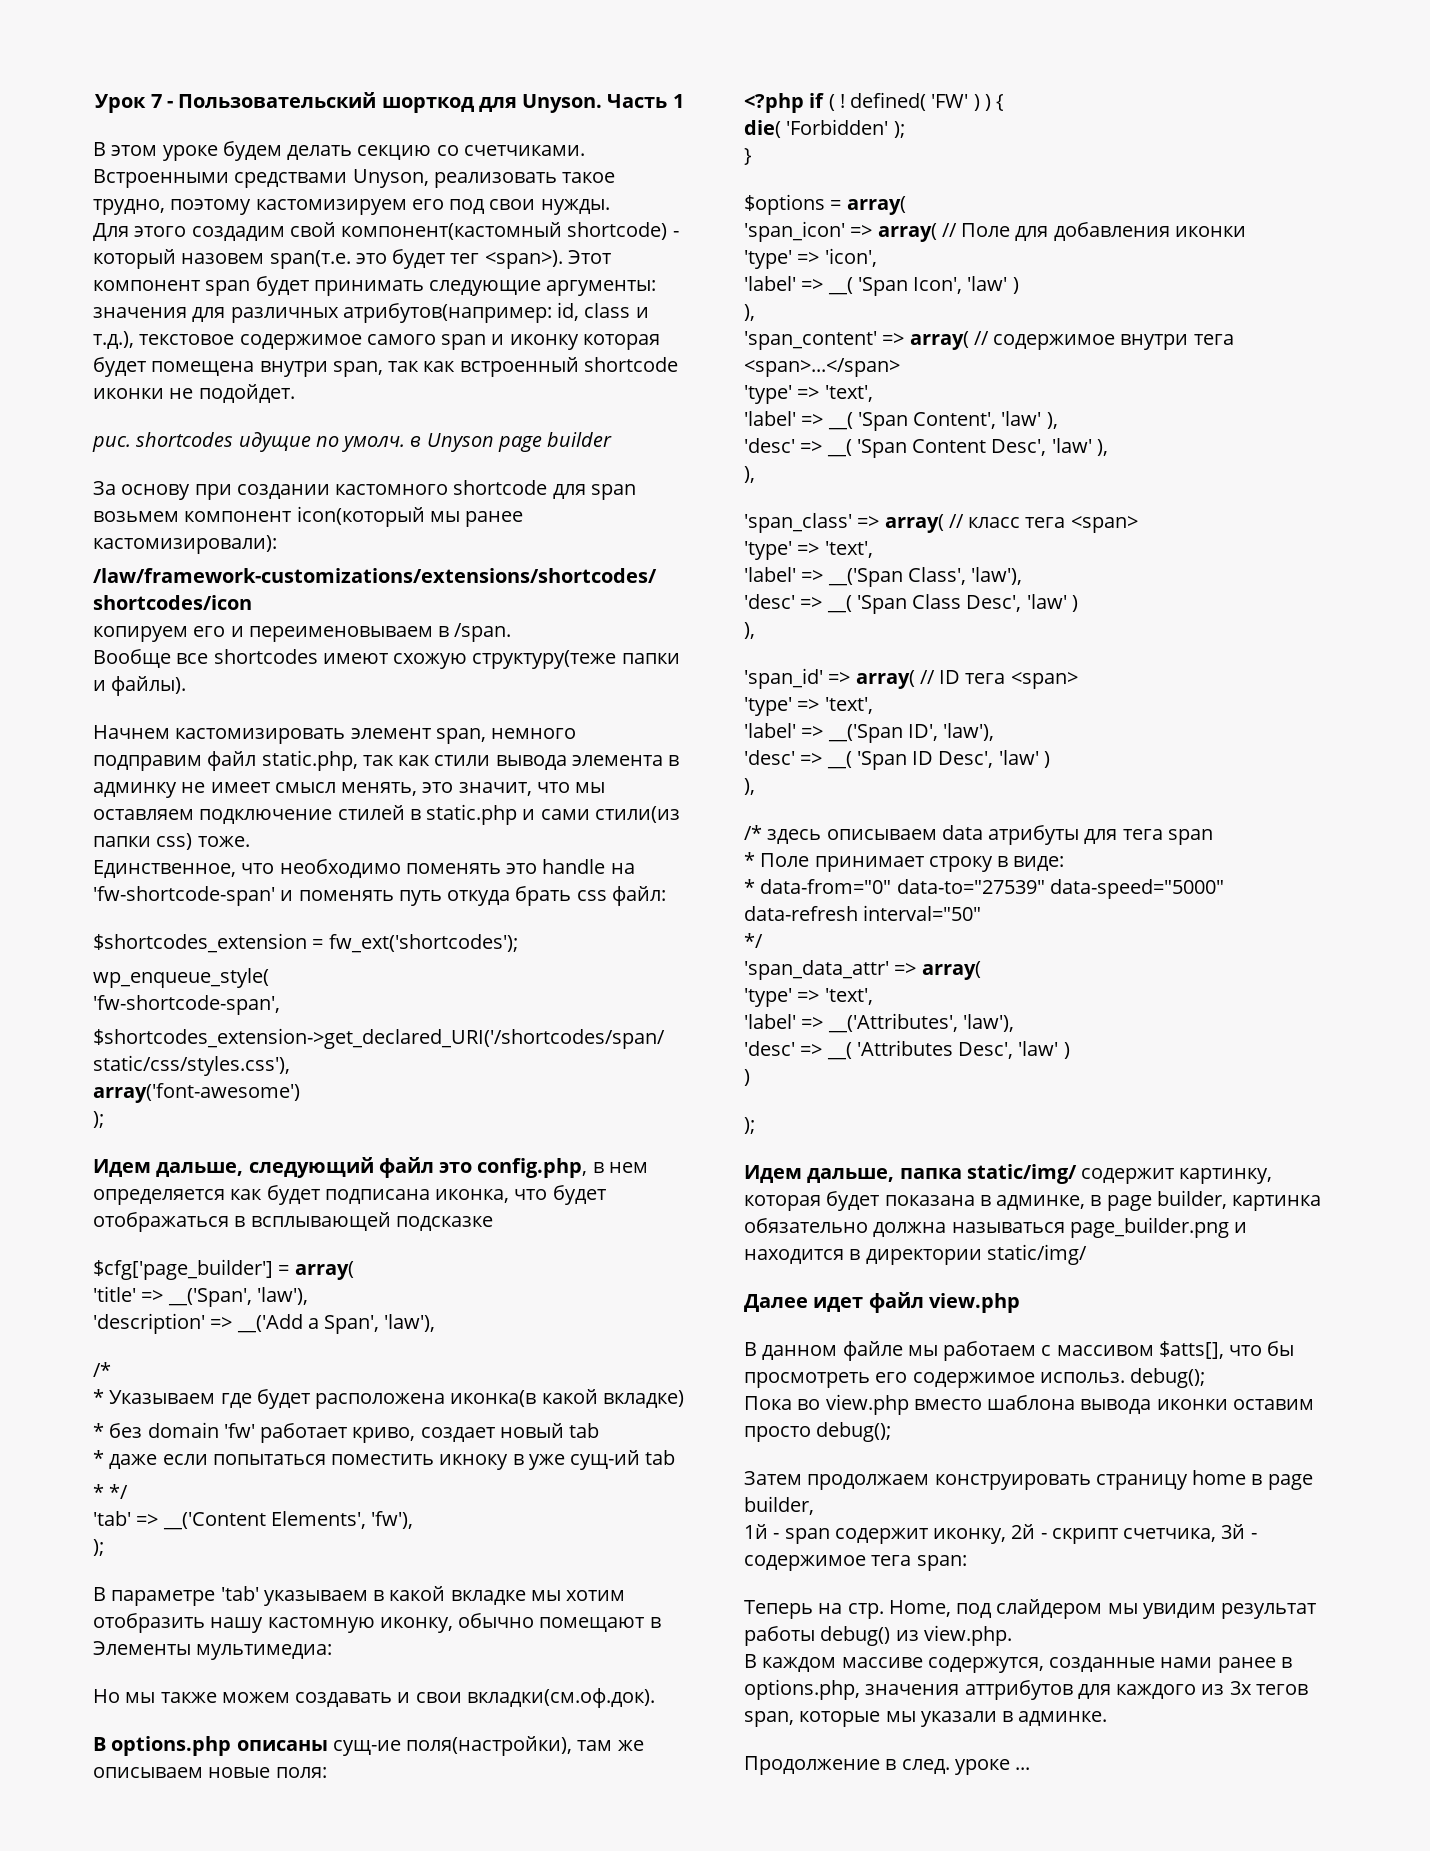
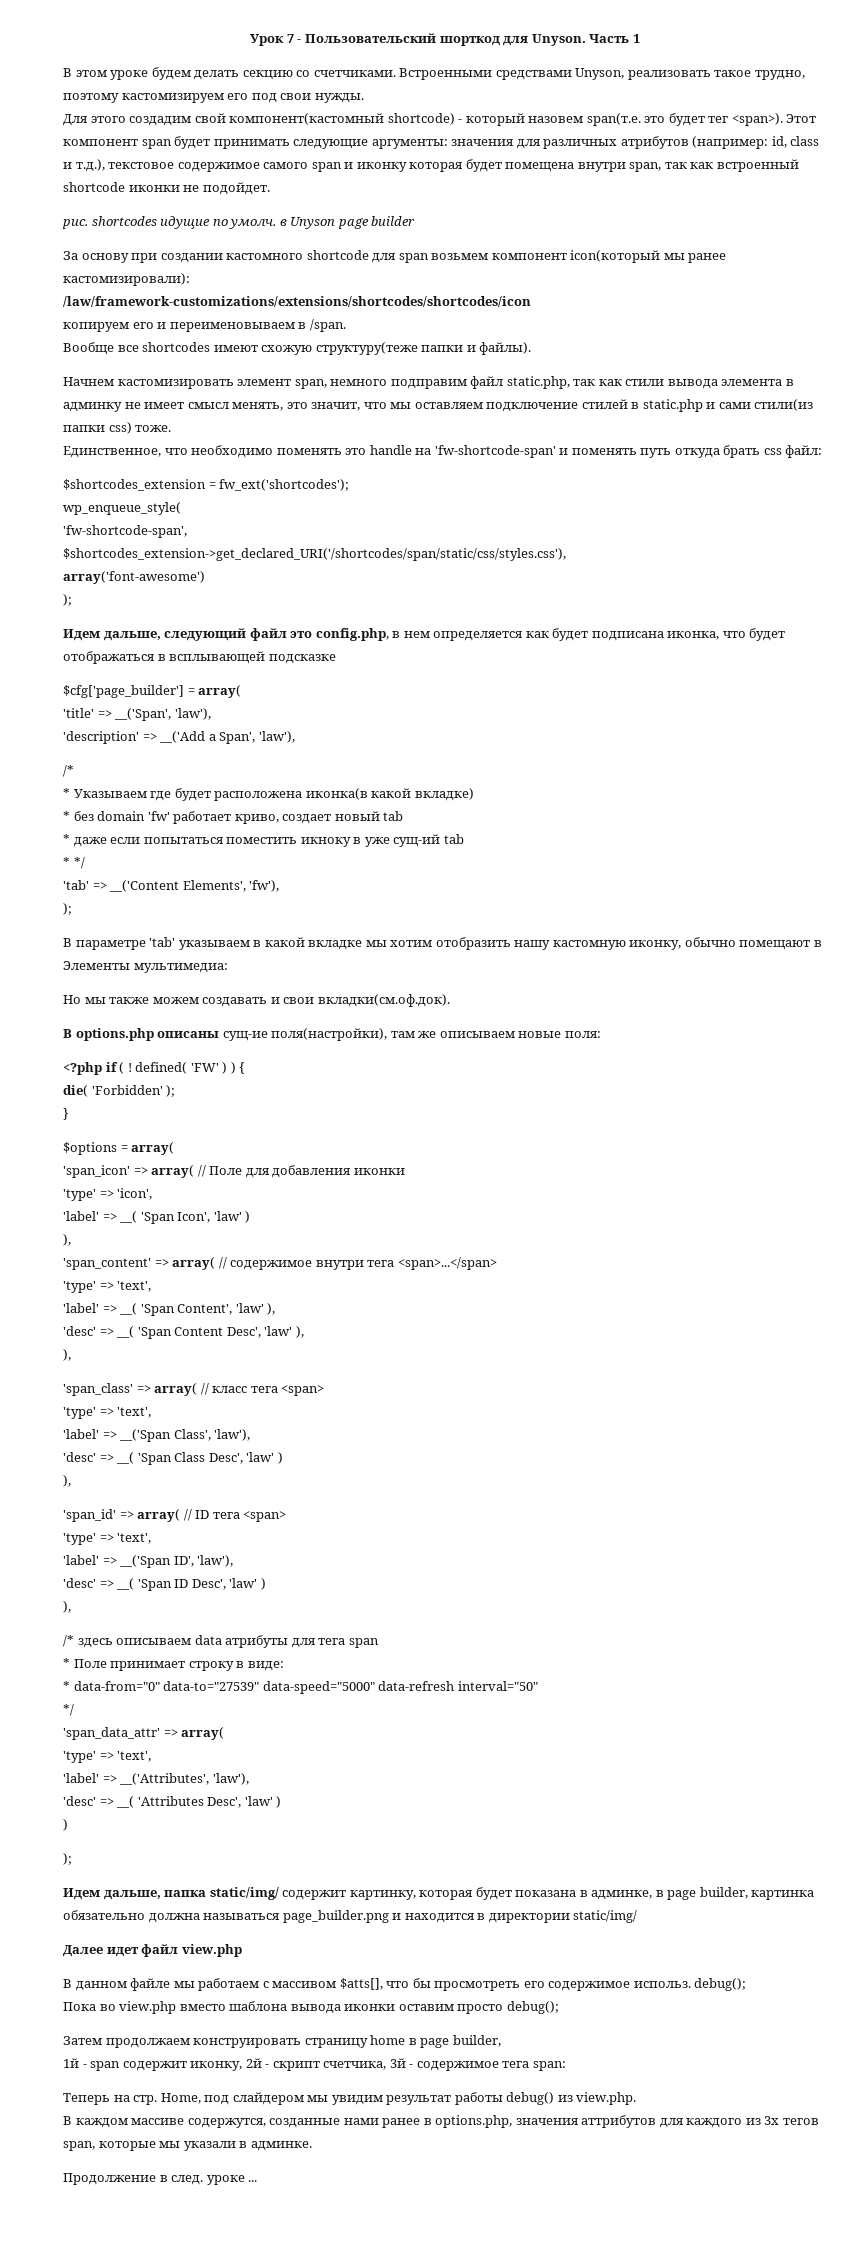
- Этот компонент span будет принимать следующие аргументы: значения для различных атрибутов(например: id, class и т.д.), текстовое содержимое самого span и иконку которая будет помещена внутри span, так как встроенный shortcode иконки не подойдет.
+ Этот компонент span будет принимать следующие аргументы: значения для различных атрибутов (например: id, class и т.д.), текстовое содержимое самого span и иконку которая будет помещена внутри span, так как встроенный shortcode иконки не подойдет.

